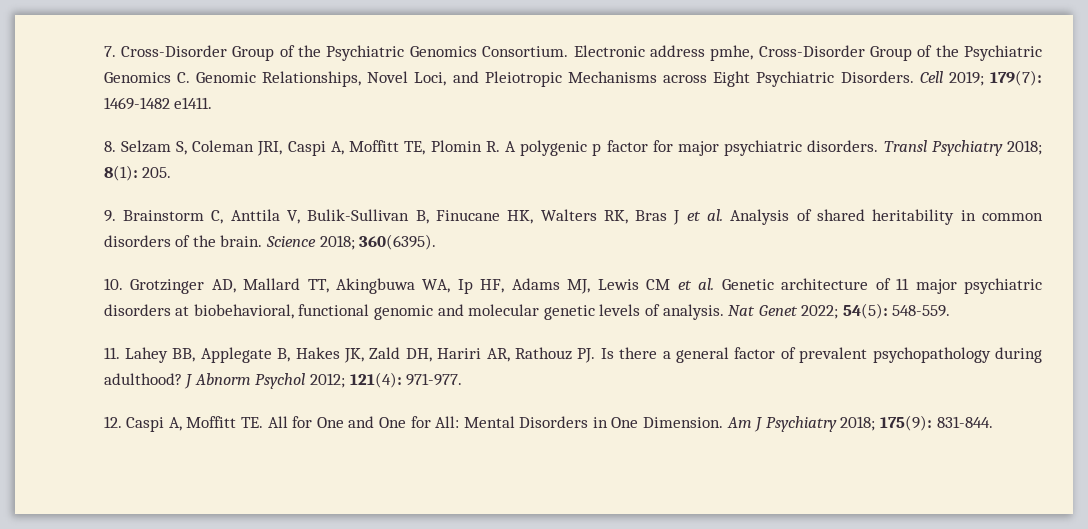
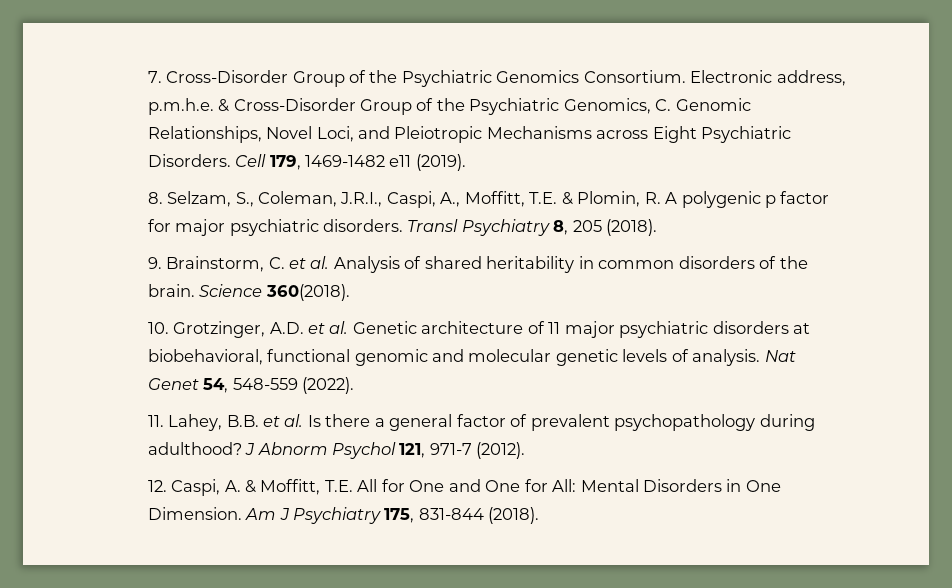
- Electronic address pmhe, Cross-Disorder Group of the Psychiatric Genomics C. Genomic Relationships, Novel Loci, and Pleiotropic Mechanisms across Eight Psychiatric Disorders.
+ Electronic address, p.m.h.e. & Cross-Disorder Group of the Psychiatric Genomics, C. Genomic Relationships, Novel Loci, and Pleiotropic Mechanisms across Eight Psychiatric Disorders.
- Cell 2019; 179(7): 1469-1482 e1411.
- 8. Selzam S, Coleman JRI, Caspi A, Moffitt TE, Plomin R. A polygenic p factor for major psychiatric disorders.
+ Cell 179, 1469-1482 e11 (2019).
+ 8. Selzam, S., Coleman, J.R.I., Caspi, A., Moffitt, T.E. & Plomin, R. A polygenic p factor for major psychiatric disorders.
- Transl Psychiatry 2018; 8(1): 205.
- 9. Brainstorm C, Anttila V, Bulik-Sullivan B, Finucane HK, Walters RK, Bras J et al. Analysis of shared heritability in common disorders of the brain.
+ Transl Psychiatry 8, 205 (2018).
+ 9. Brainstorm, C. et al. Analysis of shared heritability in common disorders of the brain.
- Science 2018; 360(6395).
+ Science 360(2018).
- 10. Grotzinger AD, Mallard TT, Akingbuwa WA, Ip HF, Adams MJ, Lewis CM et al. Genetic architecture of 11 major psychiatric disorders at biobehavioral, functional genomic and molecular genetic levels of analysis.
+ 10. Grotzinger, A.D. et al. Genetic architecture of 11 major psychiatric disorders at biobehavioral, functional genomic and molecular genetic levels of analysis.
- Nat Genet 2022; 54(5): 548-559.
- 11. Lahey BB, Applegate B, Hakes JK, Zald DH, Hariri AR, Rathouz PJ. Is there a general factor of prevalent psychopathology during adulthood?
+ Nat Genet 54, 548-559 (2022).
+ 11. Lahey, B.B. et al. Is there a general factor of prevalent psychopathology during adulthood?
- J Abnorm Psychol 2012; 121(4): 971-977.
- 12. Caspi A, Moffitt TE. All for One and One for All: Mental Disorders in One Dimension.
+ J Abnorm Psychol 121, 971-7 (2012).
+ 12. Caspi, A. & Moffitt, T.E. All for One and One for All: Mental Disorders in One Dimension.
- Am J Psychiatry 2018; 175(9): 831-844.
+ Am J Psychiatry 175, 831-844 (2018).

